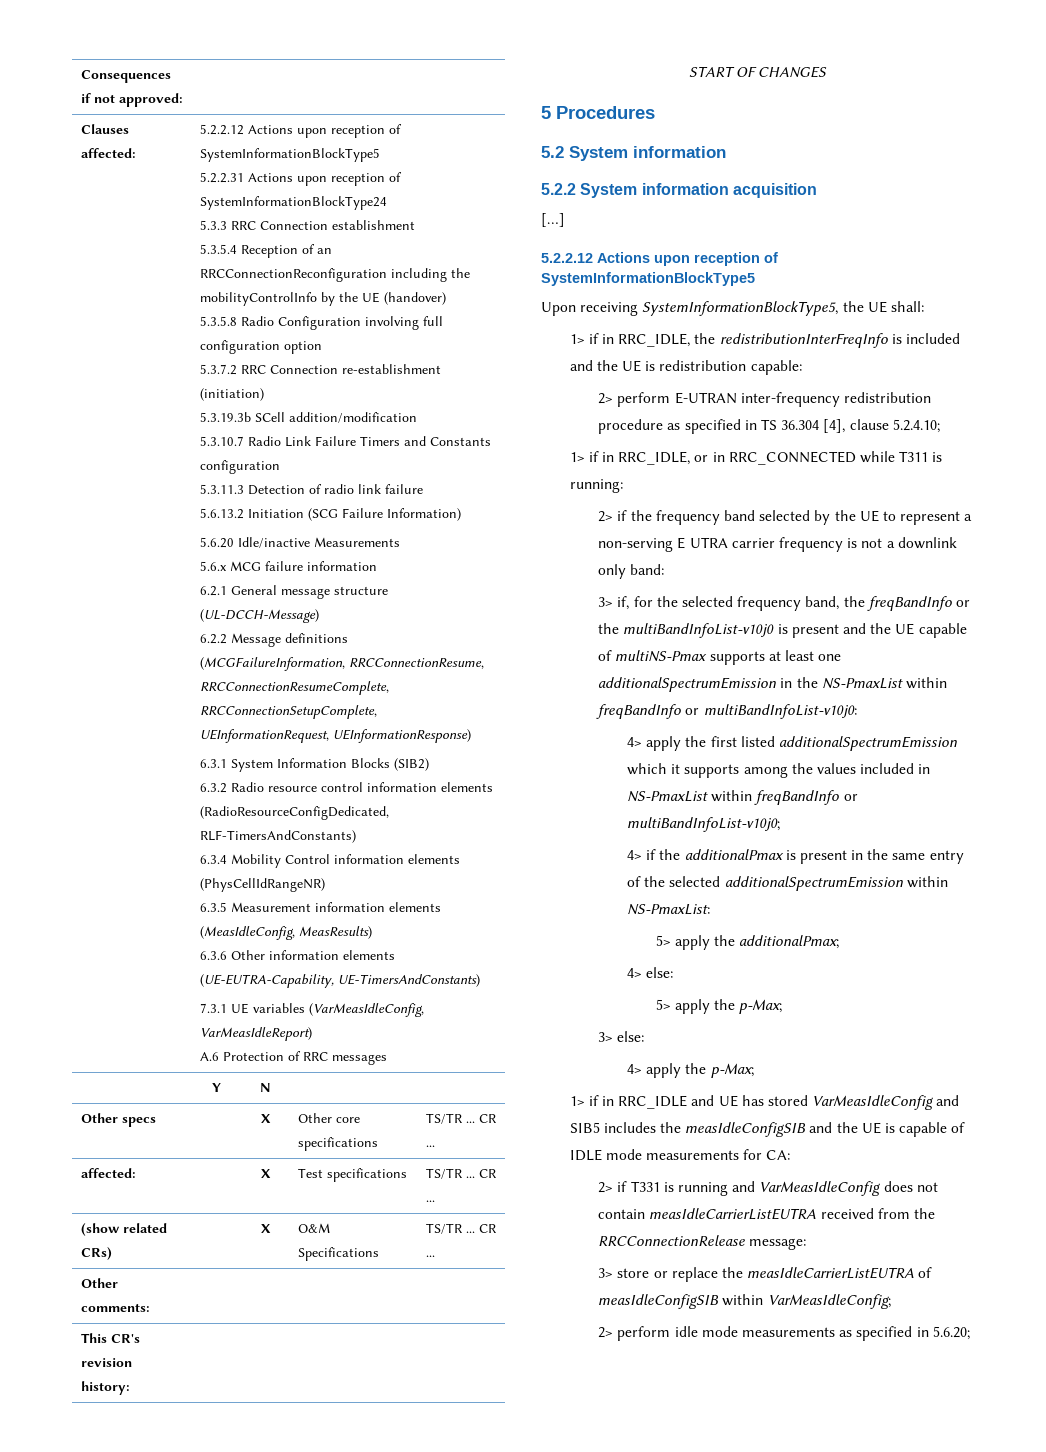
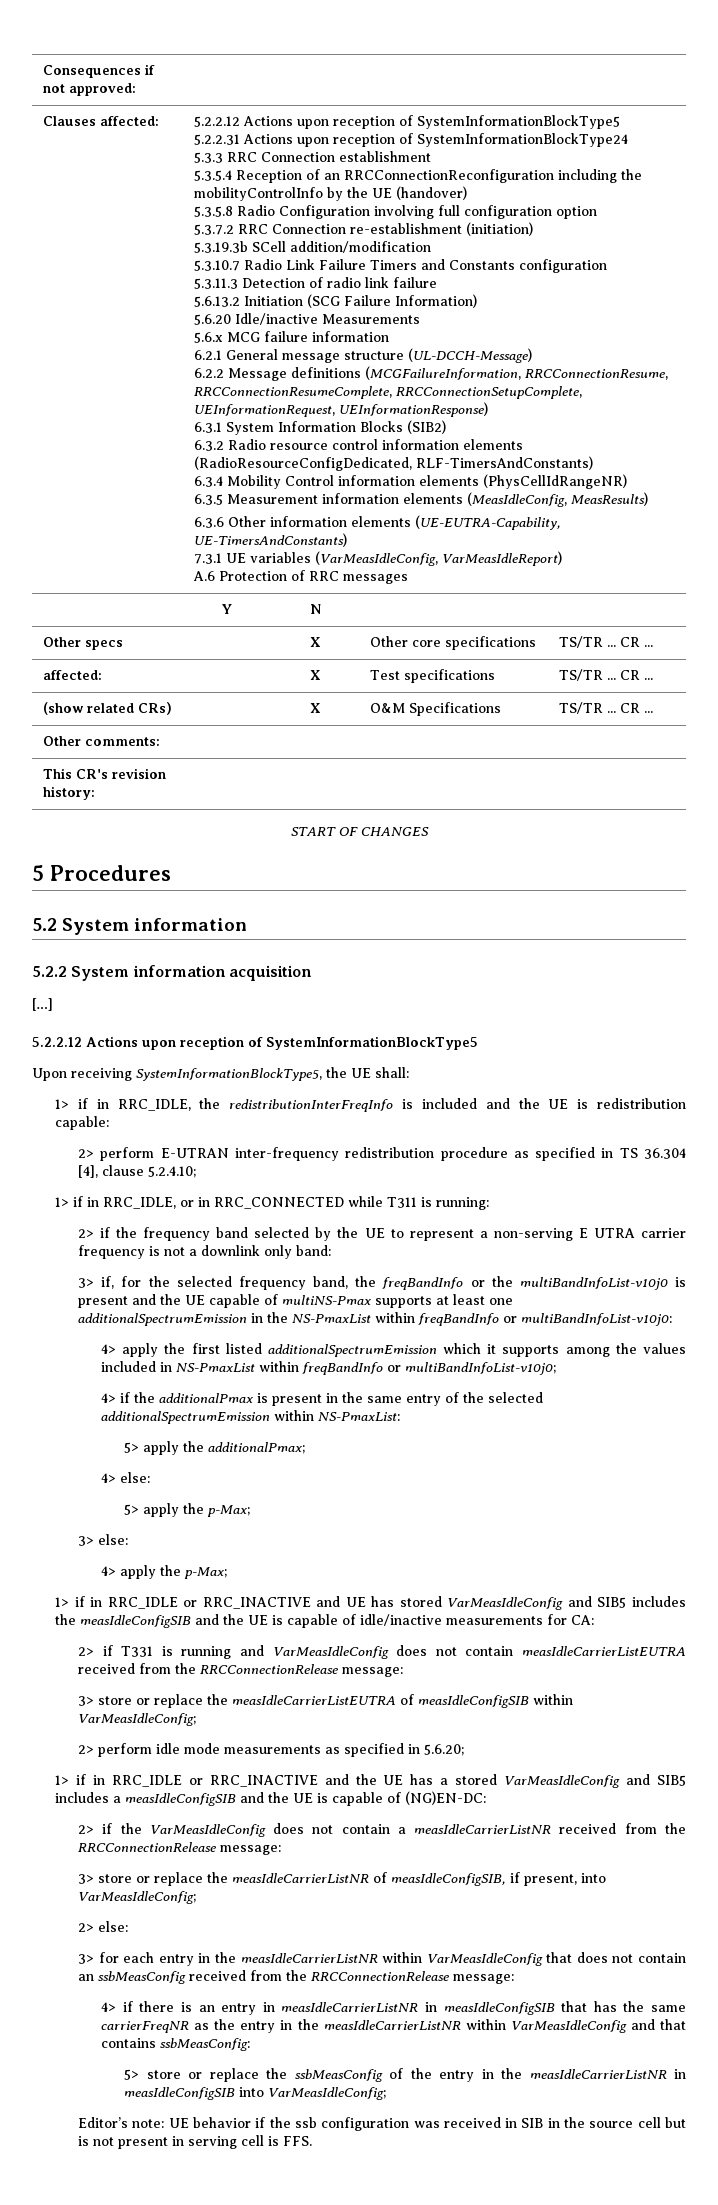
- 1> if in RRC_IDLE and UE has stored VarMeasIdleConfig and SIB5 includes the measIdleConfigSIB and the UE is capable of IDLE mode measurements for CA:
+ 1> if in RRC_IDLE or RRC_INACTIVE and UE has stored VarMeasIdleConfig and SIB5 includes the measIdleConfigSIB and the UE is capable of idle/inactive measurements for CA:
+ 1> if in RRC_IDLE or RRC_INACTIVE and the UE has a stored VarMeasIdleConfig and SIB5 includes a measIdleConfigSIB and the UE is capable of (NG)EN-DC:
+ 2> if the VarMeasIdleConfig does not contain a measIdleCarrierListNR received from the RRCConnectionRelease message:
+ 3> store or replace the measIdleCarrierListNR of measIdleConfigSIB, if present, into VarMeasIdleConfig;
+ 2> else:
+ 3> for each entry in the measIdleCarrierListNR within VarMeasIdleConfig that does not contain an ssbMeasConfig received from the RRCConnectionRelease message:
+ 4> if there is an entry in measIdleCarrierListNR in measIdleConfigSIB that has the same carrierFreqNR as the entry in the measIdleCarrierListNR within VarMeasIdleConfig and that contains ssbMeasConfig:
+ 5> store or replace the ssbMeasConfig of the entry in the measIdleCarrierListNR in measIdleConfigSIB into VarMeasIdleConfig;
+ Editor’s note: UE behavior if the ssb configuration was received in SIB in the source cell but is not present in serving cell is FFS.

